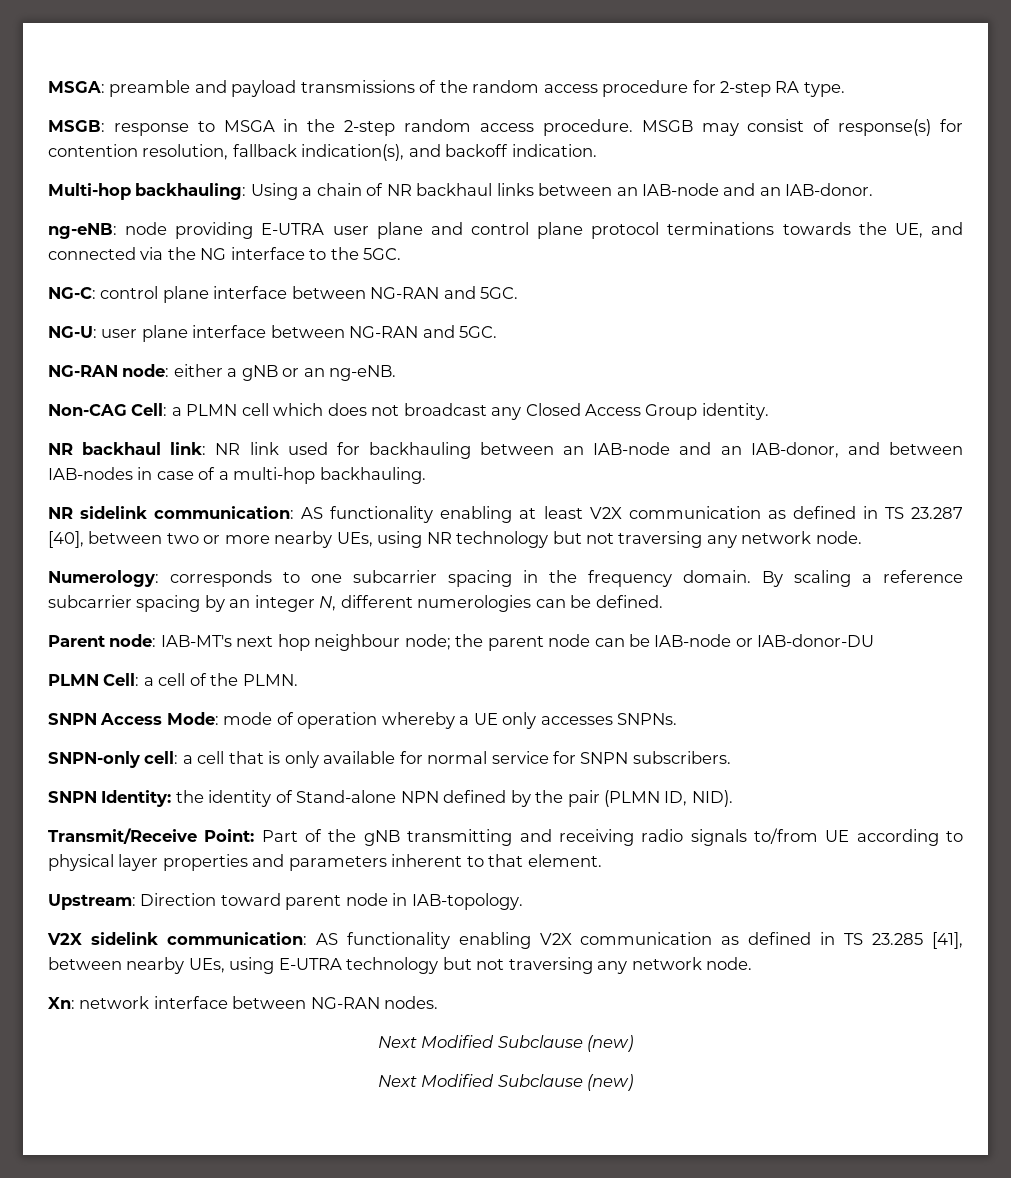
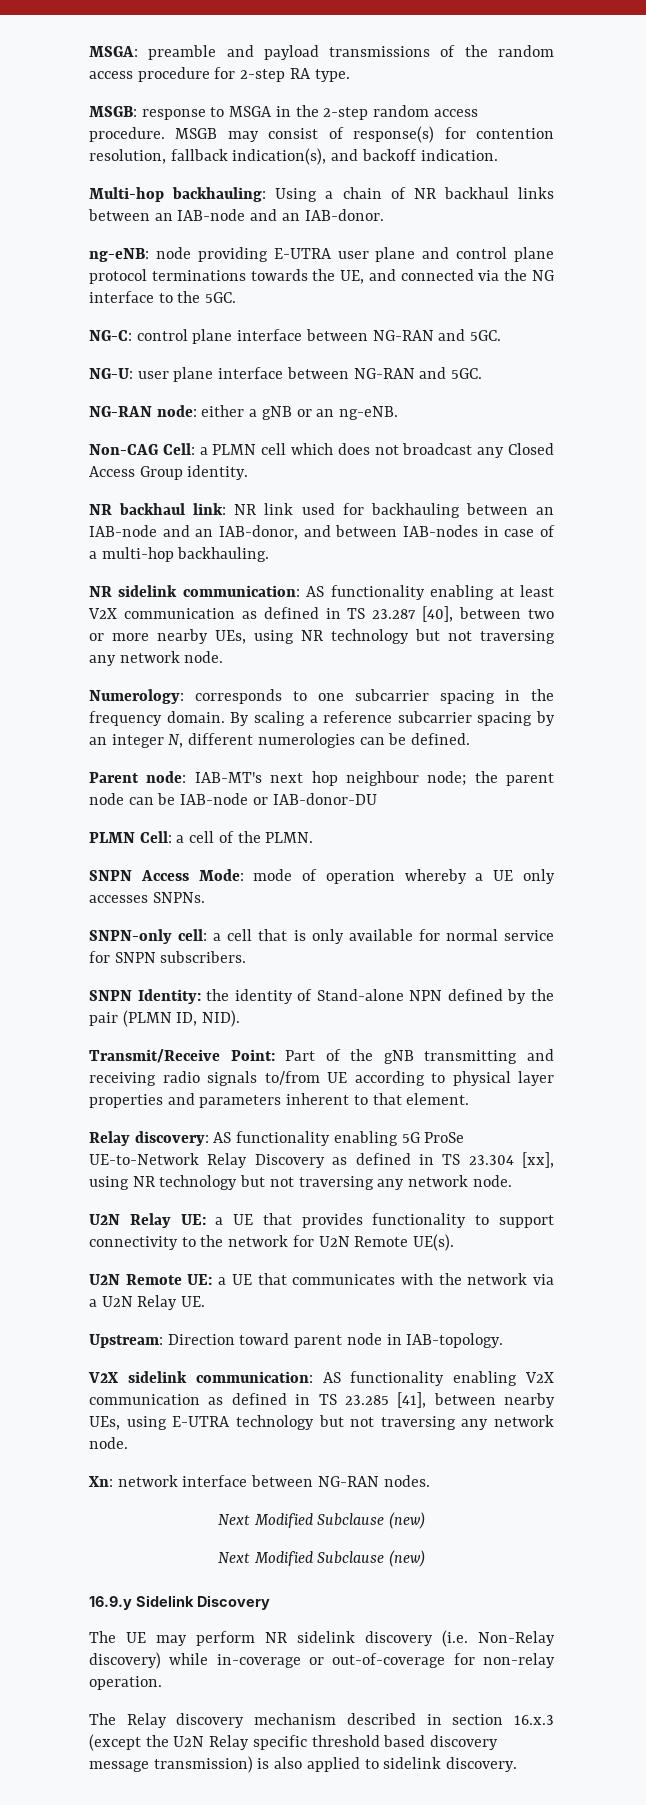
+ Relay discovery: AS functionality enabling 5G ProSe UE-to-Network Relay Discovery as defined in TS 23.304 [xx], using NR technology but not traversing any network node.
+ U2N Relay UE: a UE that provides functionality to support connectivity to the network for U2N Remote UE(s).
+ U2N Remote UE: a UE that communicates with the network via a U2N Relay UE.
+ 16.9.y Sidelink Discovery
+ The UE may perform NR sidelink discovery (i.e. Non-Relay discovery) while in-coverage or out-of-coverage for non-relay operation.
+ The Relay discovery mechanism described in section 16.x.3 (except the U2N Relay specific threshold based discovery message transmission) is also applied to sidelink discovery.

